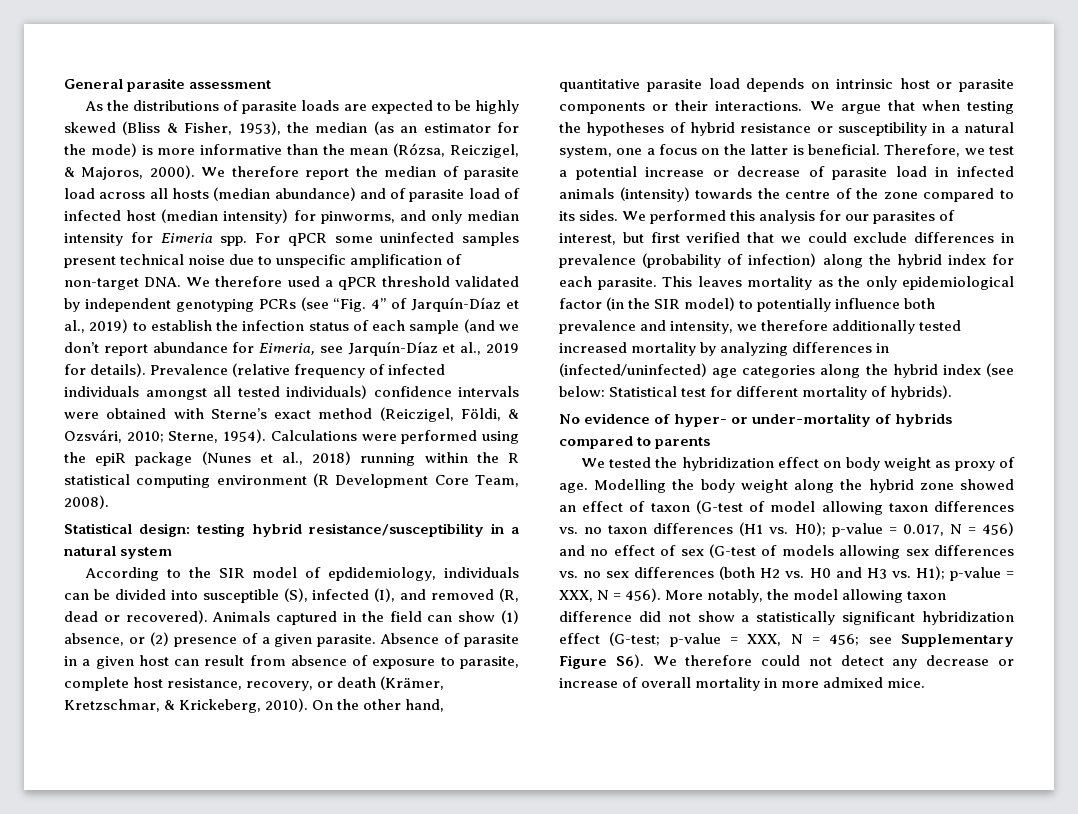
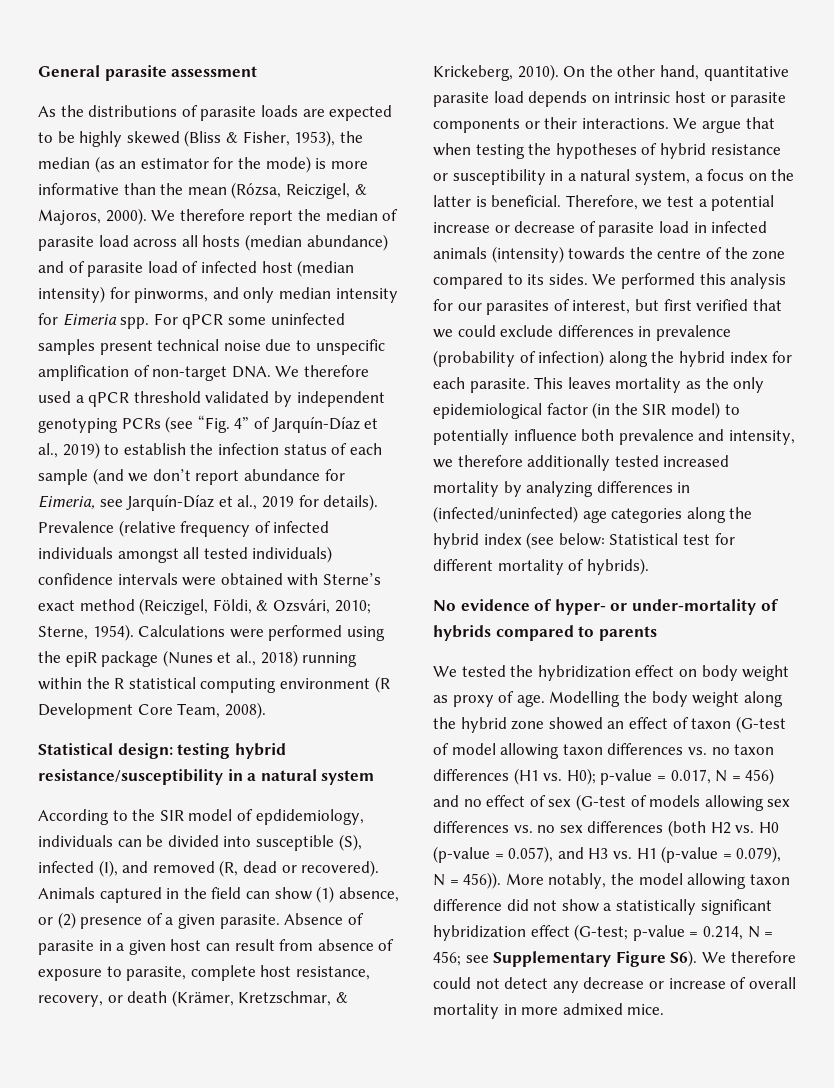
- We argue that when testing the hypotheses of hybrid resistance or susceptibility in a natural system, one a focus on the latter is beneficial.
+ We argue that when testing the hypotheses of hybrid resistance or susceptibility in a natural system, a focus on the latter is beneficial.
- Modelling the body weight along the hybrid zone showed an effect of taxon (G-test of model allowing taxon differences vs. no taxon differences (H1 vs. H0); p-value = 0.017, N = 456) and no effect of sex (G-test of models allowing sex differences vs. no sex differences (both H2 vs. H0 and H3 vs. H1); p-value = XXX, N = 456).
+ Modelling the body weight along the hybrid zone showed an effect of taxon (G-test of model allowing taxon differences vs. no taxon differences (H1 vs. H0); p-value = 0.017, N = 456) and no effect of sex (G-test of models allowing sex differences vs. no sex differences (both H2 vs. H0 (p-value = 0.057), and H3 vs. H1 (p-value = 0.079), N = 456)).
- More notably, the model allowing taxon difference did not show a statistically significant hybridization effect (G-test; p-value = XXX, N = 456; see Supplementary Figure S6). We therefore could not detect any decrease or increase of overall mortality in more admixed mice.
+ More notably, the model allowing taxon difference did not show a statistically significant hybridization effect (G-test; p-value = 0.214, N = 456; see Supplementary Figure S6). We therefore could not detect any decrease or increase of overall mortality in more admixed mice.

